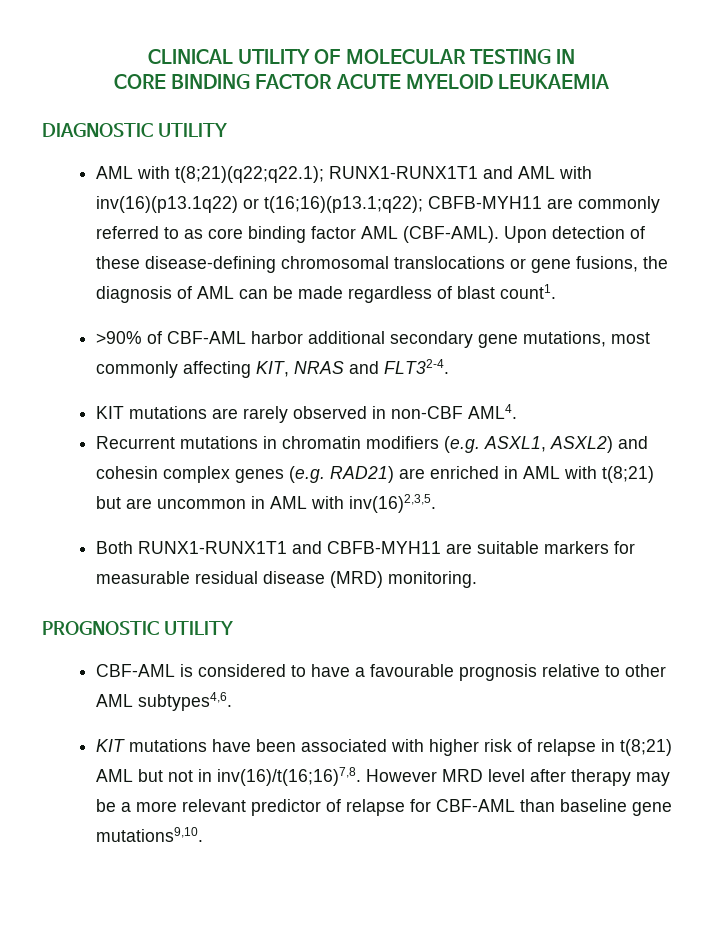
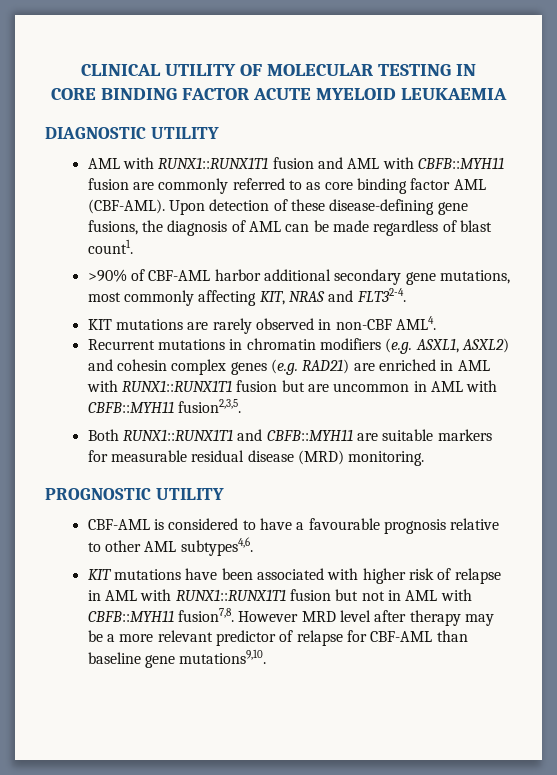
- AML with t(8;21)(q22;q22.1); RUNX1-RUNX1T1 and AML with inv(16)(p13.1q22) or t(16;16)(p13.1;q22); CBFB-MYH11 are commonly referred to as core binding factor AML (CBF-AML).
+ AML with RUNX1::RUNX1T1 fusion and AML with CBFB::MYH11 fusion are commonly referred to as core binding factor AML (CBF-AML).
- Upon detection of these disease-defining chromosomal translocations or gene fusions, the diagnosis of AML can be made regardless of blast count1.
+ Upon detection of these disease-defining gene fusions, the diagnosis of AML can be made regardless of blast count1.
- Recurrent mutations in chromatin modifiers (e.g. ASXL1, ASXL2) and cohesin complex genes (e.g. RAD21) are enriched in AML with t(8;21) but are uncommon in AML with inv(16)2,3,5.
+ Recurrent mutations in chromatin modifiers (e.g. ASXL1, ASXL2) and cohesin complex genes (e.g. RAD21) are enriched in AML with RUNX1::RUNX1T1 fusion but are uncommon in AML with CBFB::MYH11 fusion2,3,5.
- Both RUNX1-RUNX1T1 and CBFB-MYH11 are suitable markers for measurable residual disease (MRD) monitoring.
+ Both RUNX1::RUNX1T1 and CBFB::MYH11 are suitable markers for measurable residual disease (MRD) monitoring.
- KIT mutations have been associated with higher risk of relapse in t(8;21) AML but not in inv(16)/t(16;16)7,8.
+ KIT mutations have been associated with higher risk of relapse in AML with RUNX1::RUNX1T1 fusion but not in AML with CBFB::MYH11 fusion7,8.

